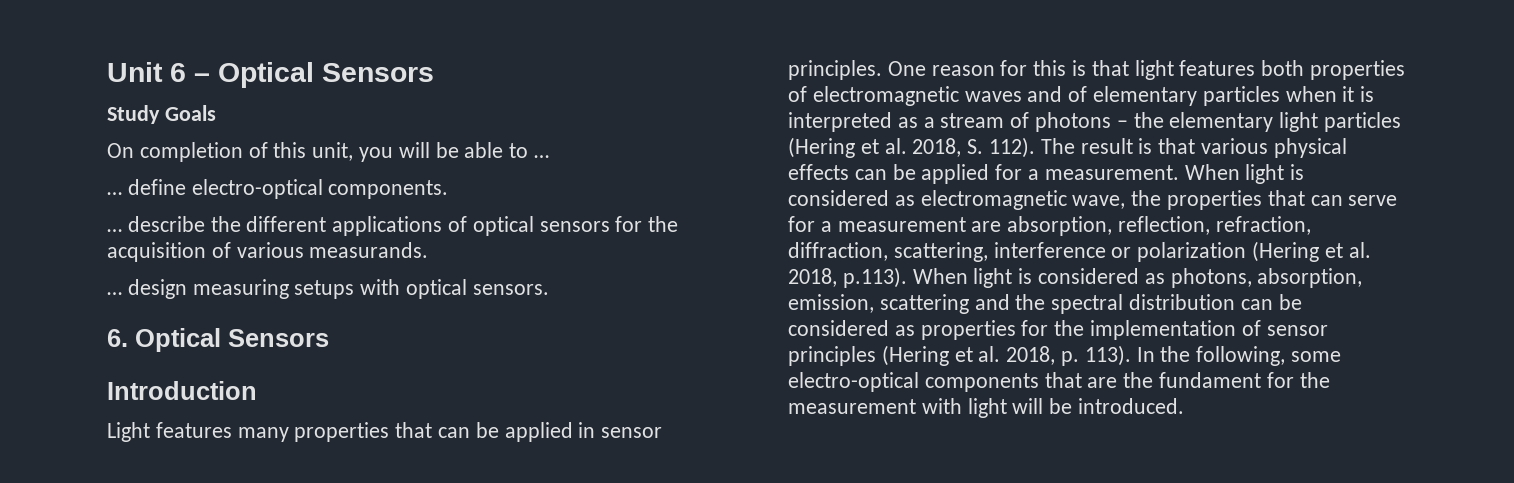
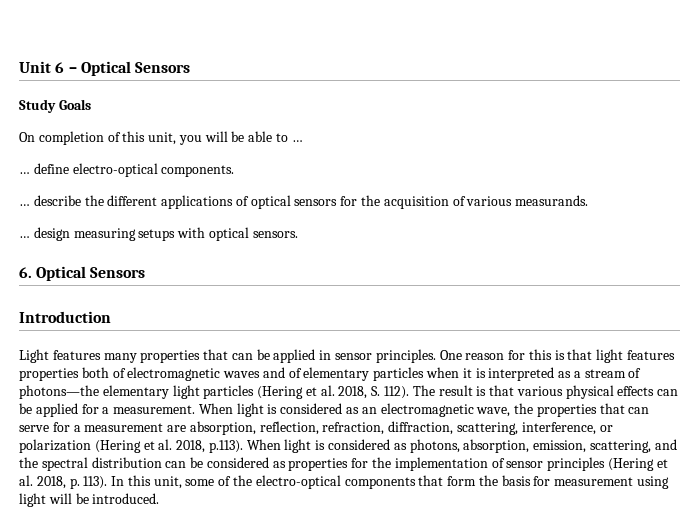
- One reason for this is that light features both properties of electromagnetic waves and of elementary particles when it is interpreted as a stream of photons – the elementary light particles (Hering et al. 2018, S. 112).
+ One reason for this is that light features properties both of electromagnetic waves and of elementary particles when it is interpreted as a stream of photons—the elementary light particles (Hering et al. 2018, S. 112).
- When light is considered as electromagnetic wave, the properties that can serve for a measurement are absorption, reflection, refraction, diffraction, scattering, interference or polarization (Hering et al. 2018, p.113). When light is considered as photons, absorption, emission, scattering and the spectral distribution can be considered as properties for the implementation of sensor principles (Hering et al. 2018, p. 113).
+ When light is considered as an electromagnetic wave, the properties that can serve for a measurement are absorption, reflection, refraction, diffraction, scattering, interference, or polarization (Hering et al. 2018, p.113). When light is considered as photons, absorption, emission, scattering, and the spectral distribution can be considered as properties for the implementation of sensor principles (Hering et al. 2018, p. 113).
- In the following, some electro-optical components that are the fundament for the measurement with light will be introduced.
+ In this unit, some of the electro-optical components that form the basis for measurement using light will be introduced.

